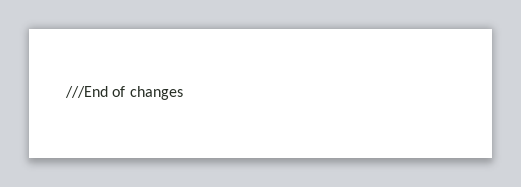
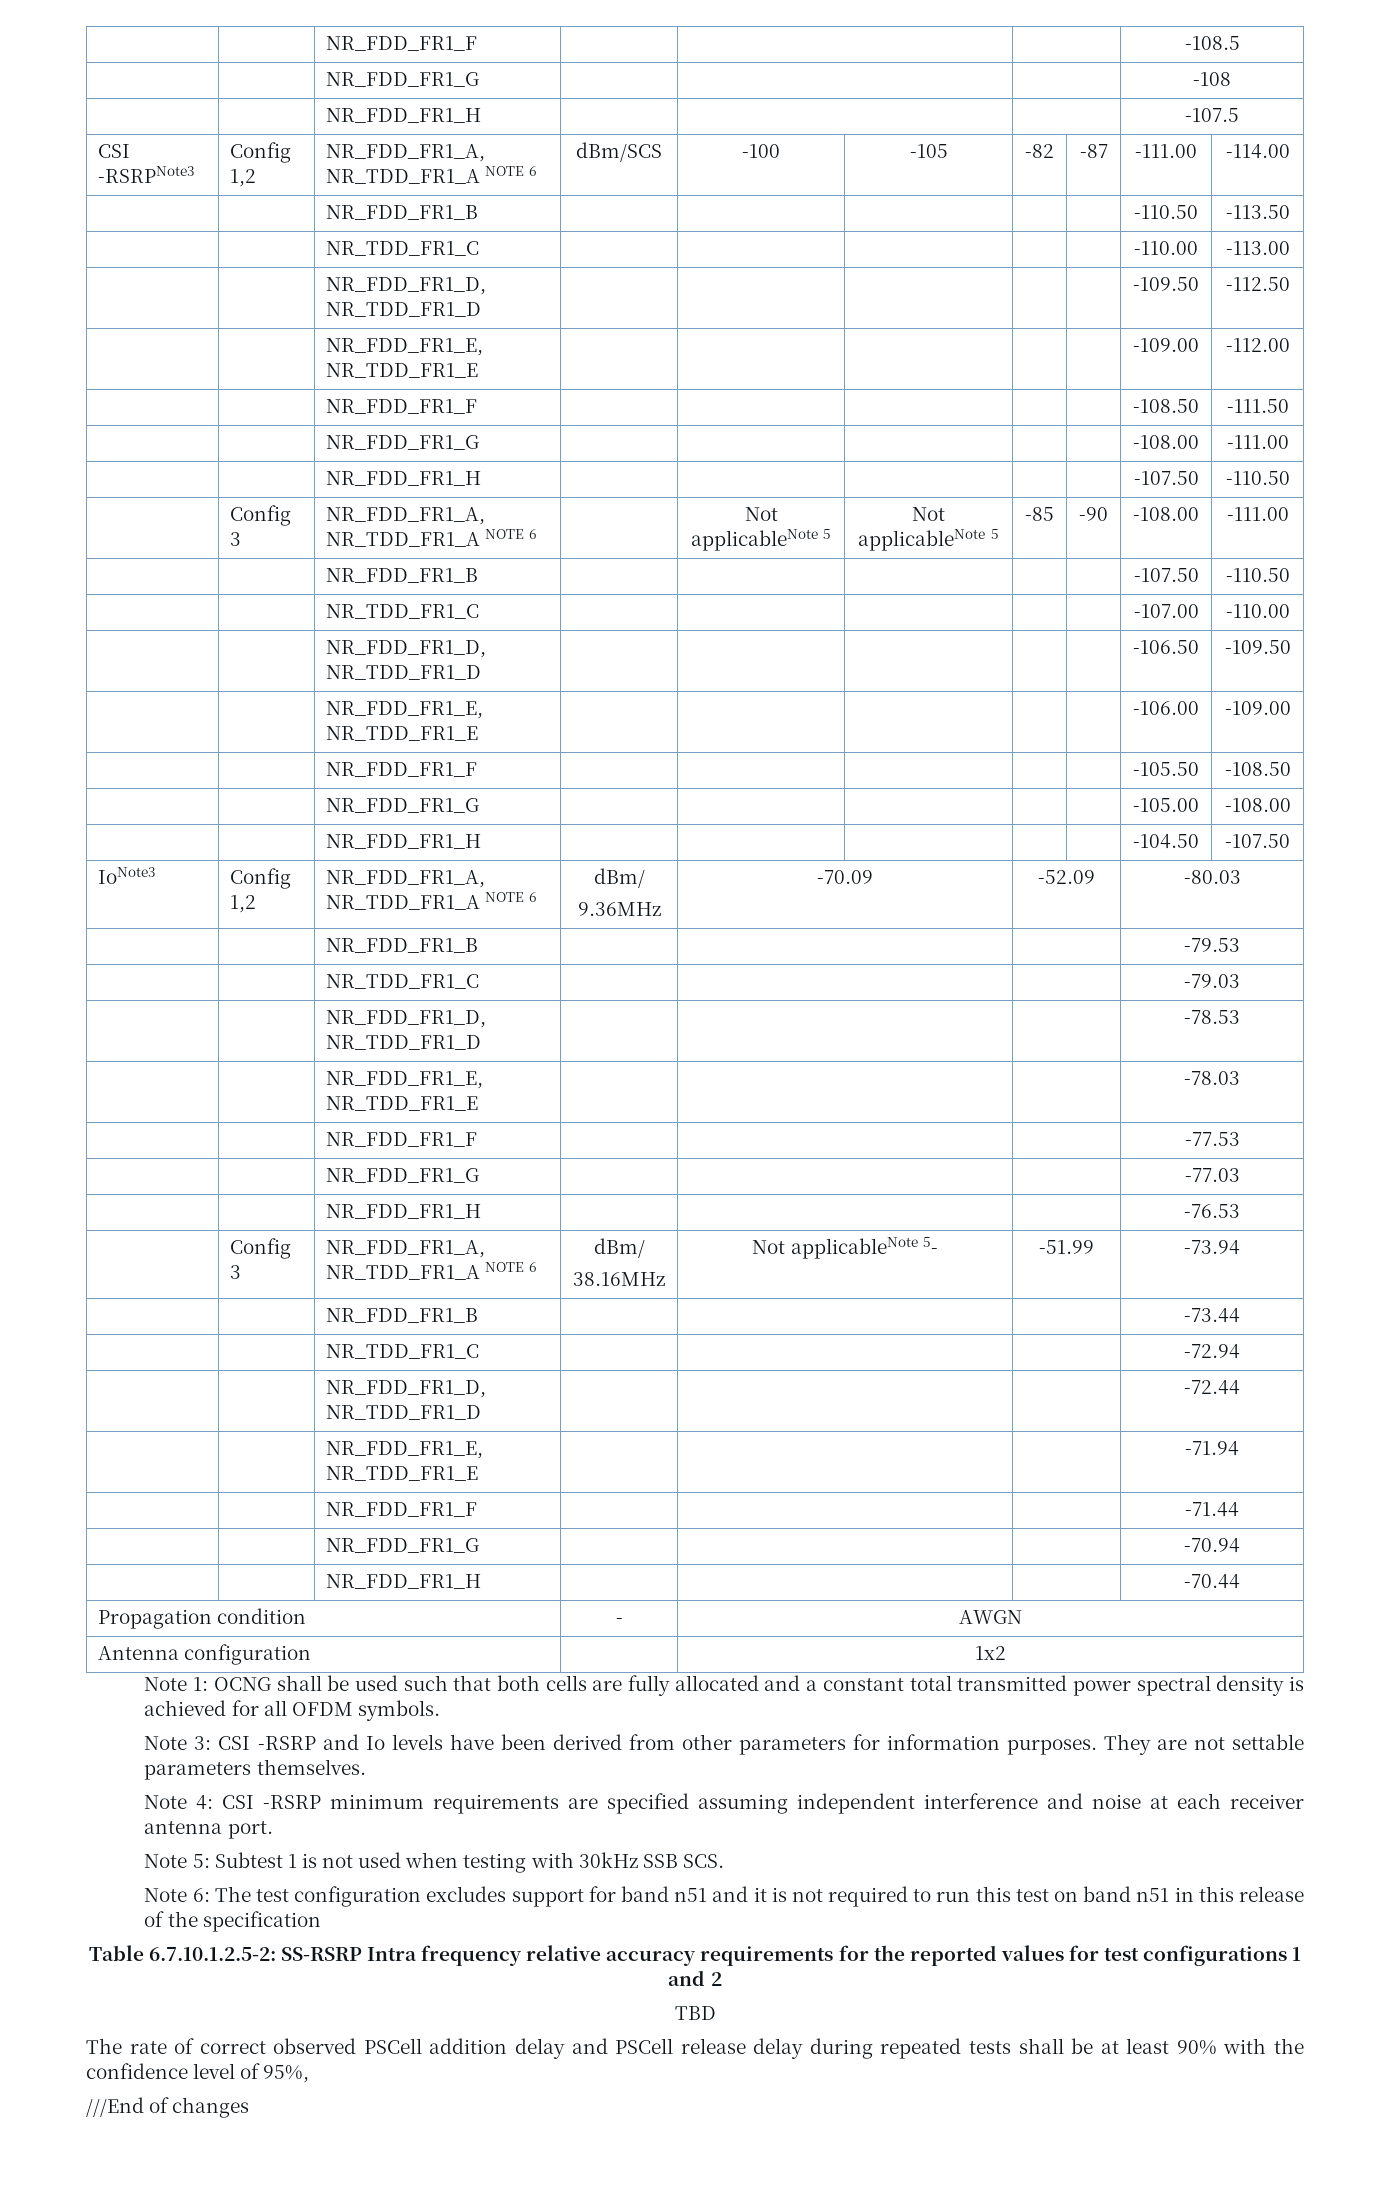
+ | | NR_FDD_FR1_F | | | | -108.5
+ | | NR_FDD_FR1_G | | | | -108
+ | | NR_FDD_FR1_H | | | | -107.5
+ CSI -RSRPNote3 | Config 1,2 | NR_FDD_FR1_A, NR_TDD_FR1_A NOTE 6 | dBm/SCS | -100 | -105 | -82 | -87 | -111.00 | -114.00
+ | | NR_FDD_FR1_B | | | | | | -110.50 | -113.50
+ | | NR_TDD_FR1_C | | | | | | -110.00 | -113.00
+ | | NR_FDD_FR1_D, NR_TDD_FR1_D | | | | | | -109.50 | -112.50
+ | | NR_FDD_FR1_E, NR_TDD_FR1_E | | | | | | -109.00 | -112.00
+ | | NR_FDD_FR1_F | | | | | | -108.50 | -111.50
+ | | NR_FDD_FR1_G | | | | | | -108.00 | -111.00
+ | | NR_FDD_FR1_H | | | | | | -107.50 | -110.50
+ | Config 3 | NR_FDD_FR1_A, NR_TDD_FR1_A NOTE 6 | | Not applicableNote 5 | Not applicableNote 5 | -85 | -90 | -108.00 | -111.00
+ | | NR_FDD_FR1_B | | | | | | -107.50 | -110.50
+ | | NR_TDD_FR1_C | | | | | | -107.00 | -110.00
+ | | NR_FDD_FR1_D, NR_TDD_FR1_D | | | | | | -106.50 | -109.50
+ | | NR_FDD_FR1_E, NR_TDD_FR1_E | | | | | | -106.00 | -109.00
+ | | NR_FDD_FR1_F | | | | | | -105.50 | -108.50
+ | | NR_FDD_FR1_G | | | | | | -105.00 | -108.00
+ | | NR_FDD_FR1_H | | | | | | -104.50 | -107.50
+ IoNote3 | Config 1,2 | NR_FDD_FR1_A, NR_TDD_FR1_A NOTE 6 | dBm/
+ 9.36MHz | -70.09 | -52.09 | -80.03
+ | | NR_FDD_FR1_B | | | | -79.53
+ | | NR_TDD_FR1_C | | | | -79.03
+ | | NR_FDD_FR1_D, NR_TDD_FR1_D | | | | -78.53
+ | | NR_FDD_FR1_E, NR_TDD_FR1_E | | | | -78.03
+ | | NR_FDD_FR1_F | | | | -77.53
+ | | NR_FDD_FR1_G | | | | -77.03
+ | | NR_FDD_FR1_H | | | | -76.53
+ | Config 3 | NR_FDD_FR1_A, NR_TDD_FR1_A NOTE 6 | dBm/
+ 38.16MHz | Not applicableNote 5- | -51.99 | -73.94
+ | | NR_FDD_FR1_B | | | | -73.44
+ | | NR_TDD_FR1_C | | | | -72.94
+ | | NR_FDD_FR1_D, NR_TDD_FR1_D | | | | -72.44
+ | | NR_FDD_FR1_E, NR_TDD_FR1_E | | | | -71.94
+ | | NR_FDD_FR1_F | | | | -71.44
+ | | NR_FDD_FR1_G | | | | -70.94
+ | | NR_FDD_FR1_H | | | | -70.44
+ Propagation condition | - | AWGN
+ Antenna configuration | | 1x2
+ Note 1: OCNG shall be used such that both cells are fully allocated and a constant total transmitted power spectral density is achieved for all OFDM symbols.
+ Note 3: CSI -RSRP and Io levels have been derived from other parameters for information purposes. They are not settable parameters themselves.
+ Note 4: CSI -RSRP minimum requirements are specified assuming independent interference and noise at each receiver antenna port.
+ Note 5: Subtest 1 is not used when testing with 30kHz SSB SCS.
+ Note 6: The test configuration excludes support for band n51 and it is not required to run this test on band n51 in this release of the specification
+ Table 6.7.10.1.2.5-2: SS-RSRP Intra frequency relative accuracy requirements for the reported values for test configurations 1 and 2
+ TBD
+ The rate of correct observed PSCell addition delay and PSCell release delay during repeated tests shall be at least 90% with the confidence level of 95%,

